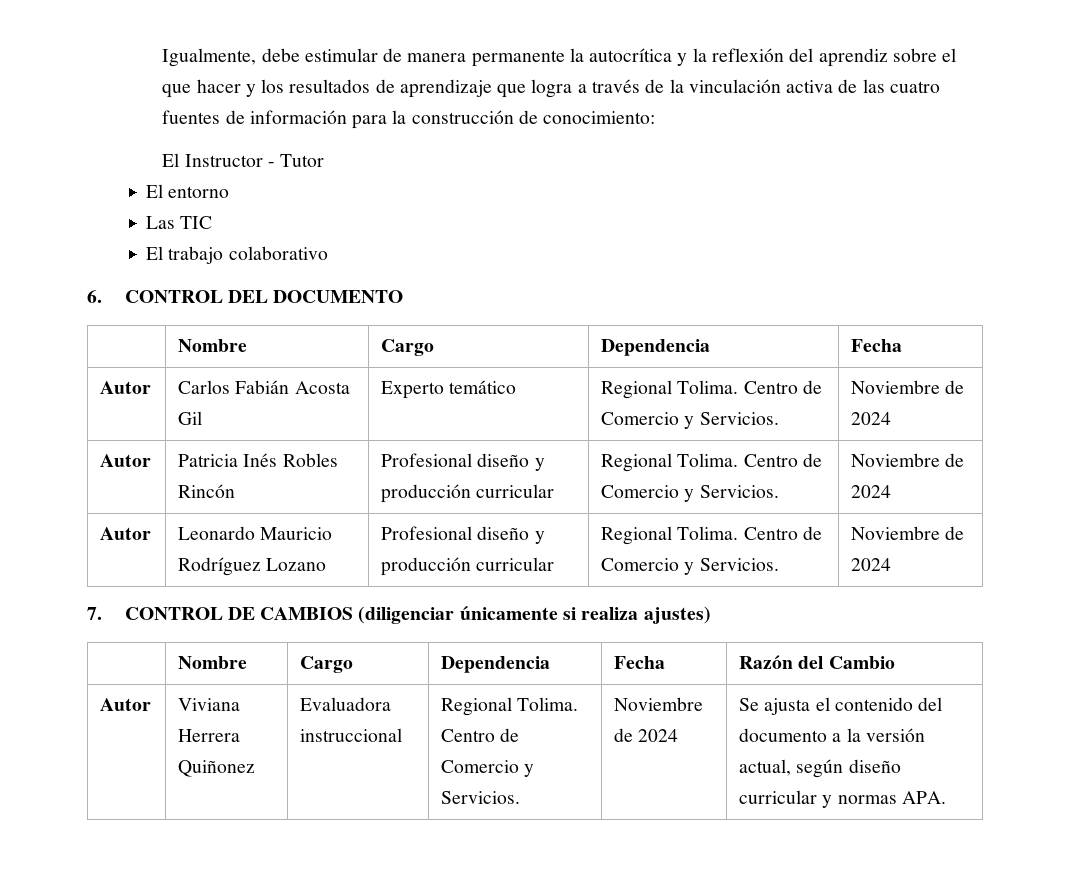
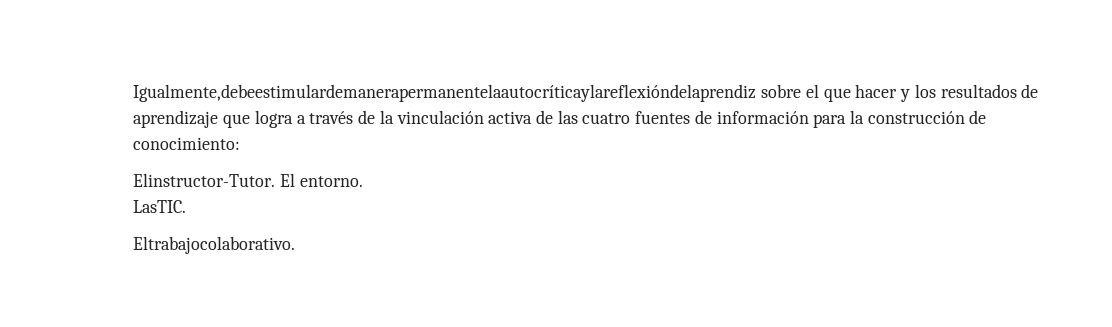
- Igualmente, debe estimular de manera permanente la autocrítica y la reflexión del aprendiz sobre el que hacer y los resultados de aprendizaje que logra a través de la vinculación activa de las cuatro fuentes de información para la construcción de conocimiento:
+ Igualmente,debeestimulardemanerapermanentelaautocríticaylareflexióndelaprendiz sobre el que hacer y los resultados de aprendizaje que logra a través de la vinculación activa de las cuatro fuentes de información para la construcción de conocimiento:
- El Instructor - Tutor
- El entorno
- Las TIC
- El trabajo colaborativo
- 6. CONTROL DEL DOCUMENTO
- | Nombre | Cargo | Dependencia | Fecha
- Autor | Carlos Fabián Acosta Gil | Experto temático | Regional Tolima. Centro de Comercio y Servicios. | Noviembre de 2024
- Autor | Patricia Inés Robles Rincón | Profesional diseño y producción curricular | Regional Tolima. Centro de Comercio y Servicios. | Noviembre de 2024
- Autor | Leonardo Mauricio Rodríguez Lozano | Profesional diseño y producción curricular | Regional Tolima. Centro de Comercio y Servicios. | Noviembre de 2024
- 7. CONTROL DE CAMBIOS (diligenciar únicamente si realiza ajustes)
- | Nombre | Cargo | Dependencia | Fecha | Razón del Cambio
- Autor | Viviana Herrera Quiñonez | Evaluadora instruccional | Regional Tolima. Centro de Comercio y Servicios. | Noviembre de 2024 | Se ajusta el contenido del documento a la versión actual, según diseño curricular y normas APA.
+ Elinstructor-Tutor. El entorno.
+ LasTIC.
+ Eltrabajocolaborativo.

